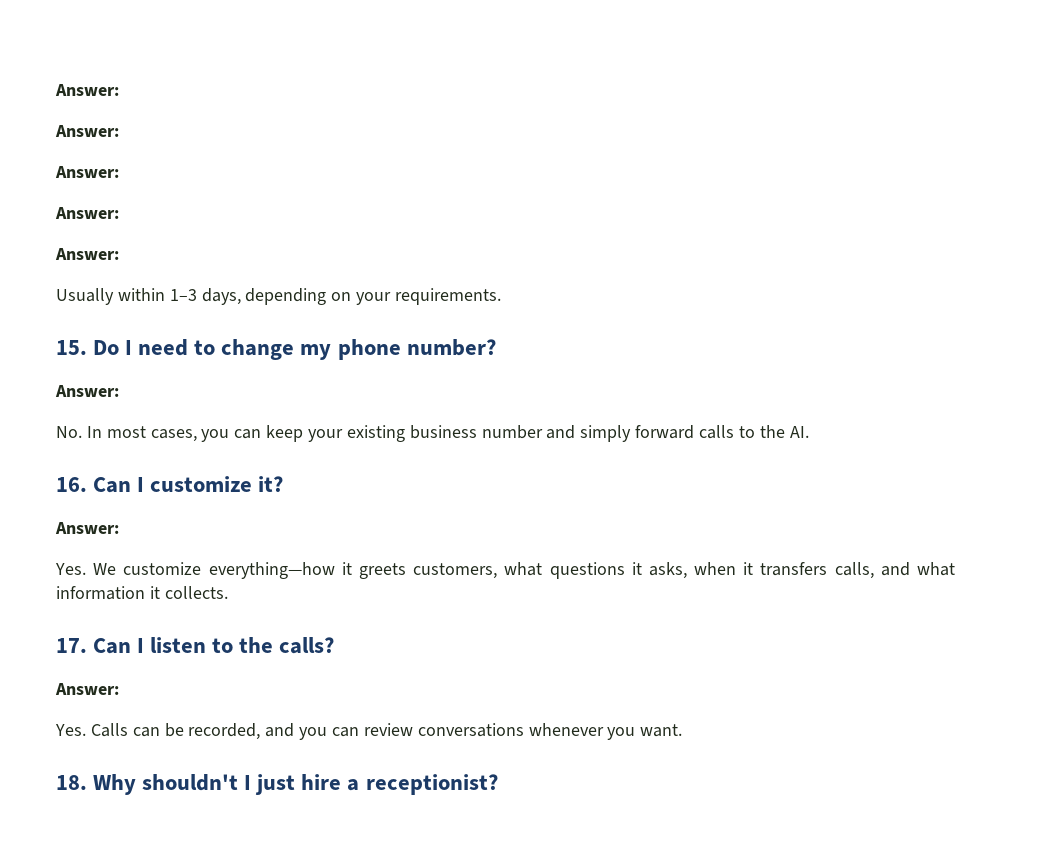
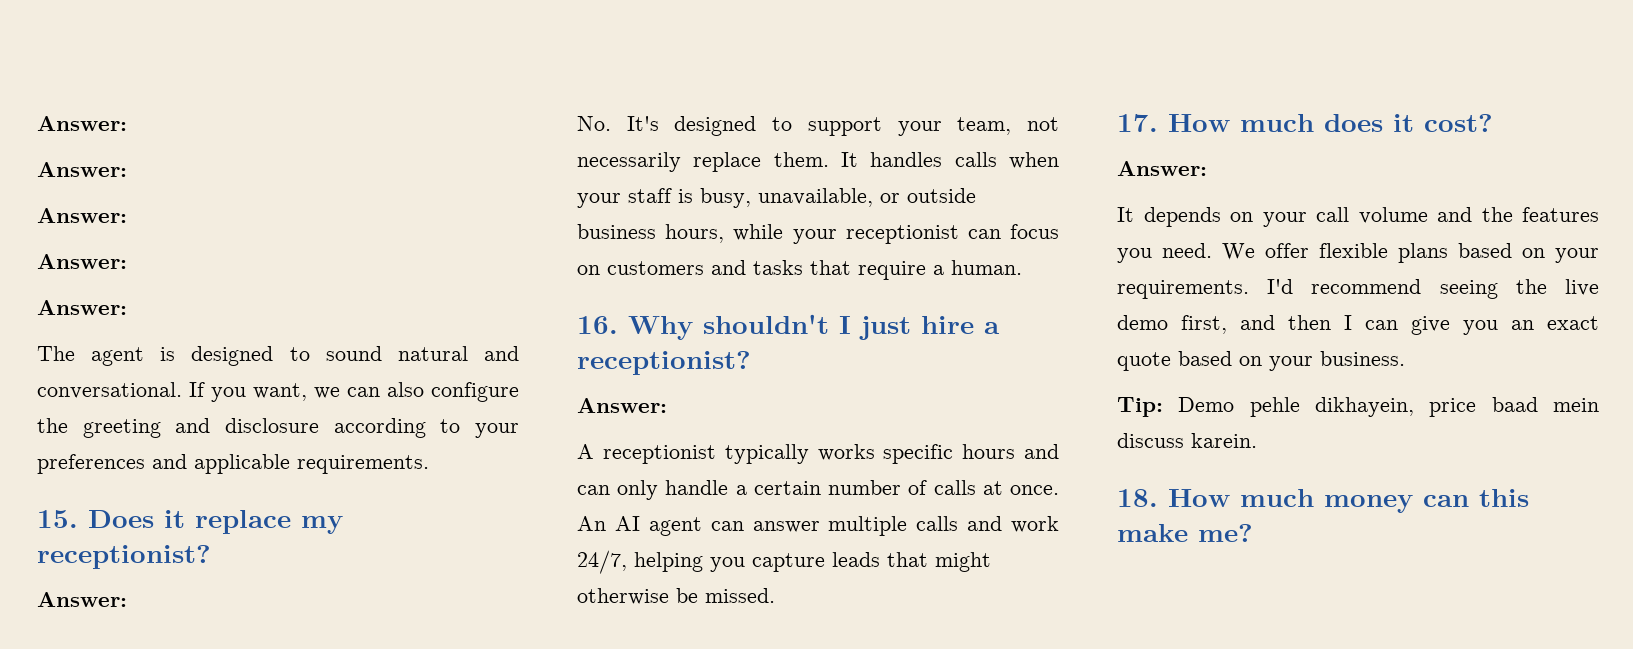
- Usually within 1–3 days, depending on your requirements.
- 15. Do I need to change my phone number?
+ The agent is designed to sound natural and conversational. If you want, we can also configure the greeting and disclosure according to your preferences and applicable requirements.
+ 15. Does it replace my receptionist?
  Answer:
- No. In most cases, you can keep your existing business number and simply forward calls to the AI.
- 16. Can I customize it?
+ No. It's designed to support your team, not necessarily replace them. It handles calls when your staff is busy, unavailable, or outside business hours, while your receptionist can focus on customers and tasks that require a human.
+ 16. Why shouldn't I just hire a receptionist?
  Answer:
- Yes. We customize everything—how it greets customers, what questions it asks, when it transfers calls, and what information it collects.
- 17. Can I listen to the calls?
+ A receptionist typically works specific hours and can only handle a certain number of calls at once. An AI agent can answer multiple calls and work 24/7, helping you capture leads that might otherwise be missed.
+ 17. How much does it cost?
  Answer:
- Yes. Calls can be recorded, and you can review conversations whenever you want.
- 18. Why shouldn't I just hire a receptionist?
+ It depends on your call volume and the features you need. We offer flexible plans based on your requirements. I'd recommend seeing the live demo first, and then I can give you an exact quote based on your business.
+ Tip: Demo pehle dikhayein, price baad mein discuss karein.
+ 18. How much money can this make me?

